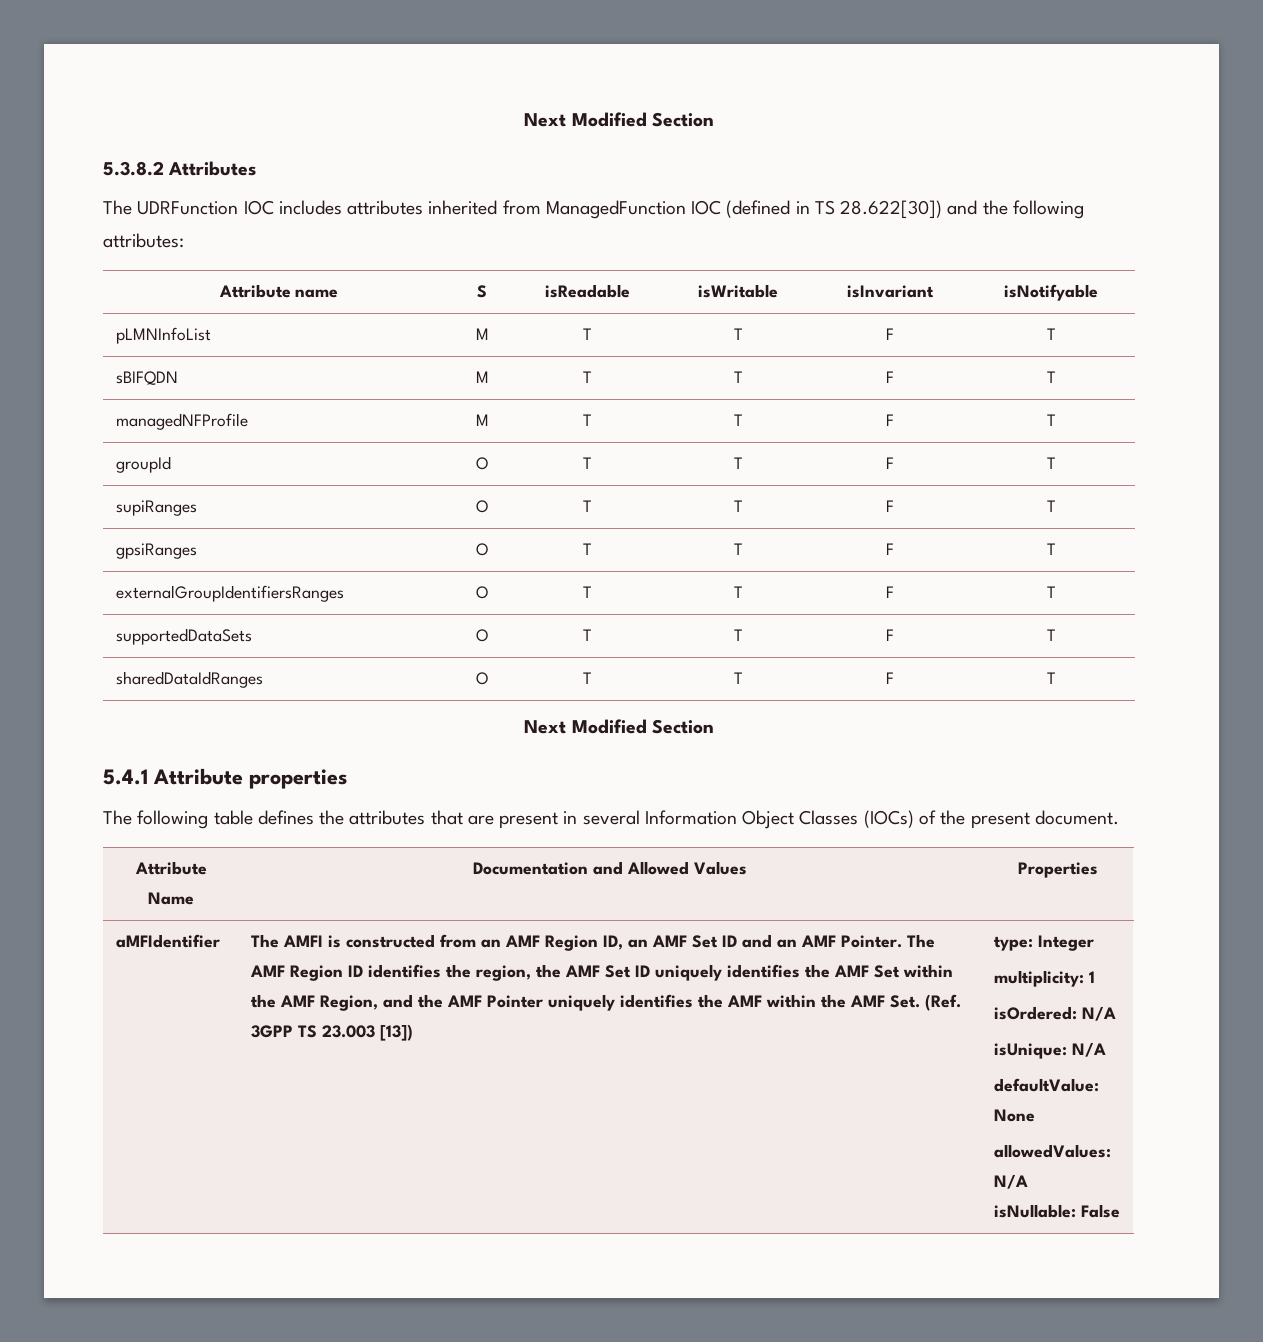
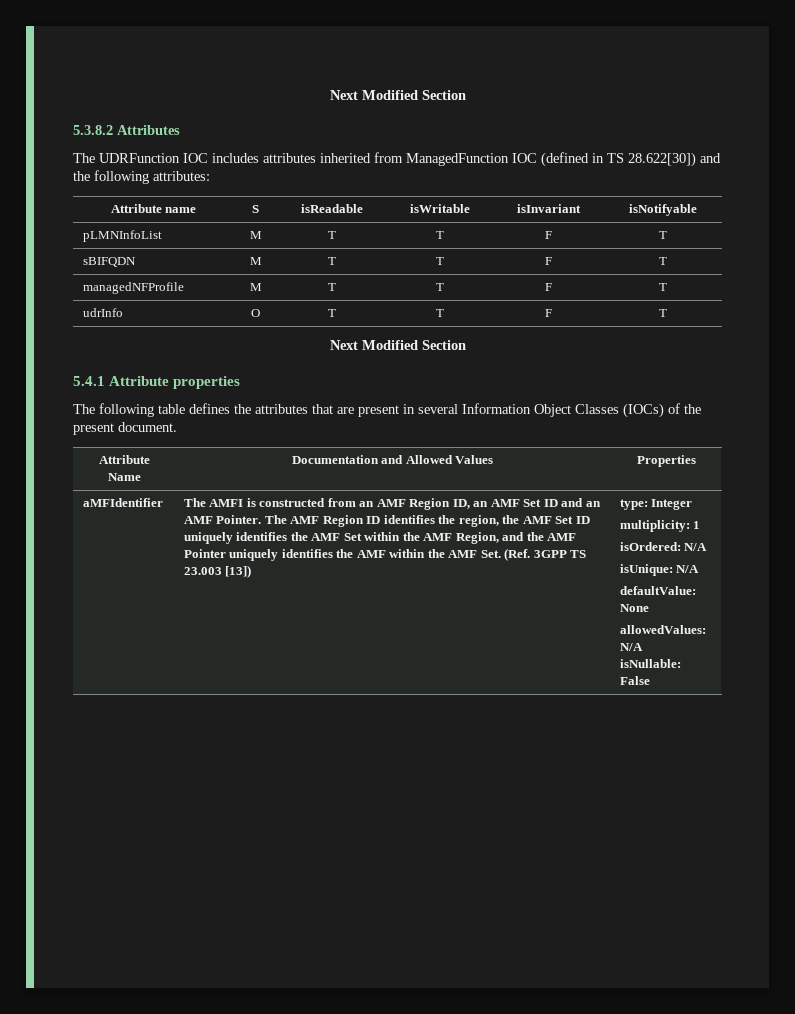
- groupId | O | T | T | F | T
- supiRanges | O | T | T | F | T
- gpsiRanges | O | T | T | F | T
- externalGroupIdentifiersRanges | O | T | T | F | T
- supportedDataSets | O | T | T | F | T
- sharedDataIdRanges | O | T | T | F | T
+ udrInfo | O | T | T | F | T

